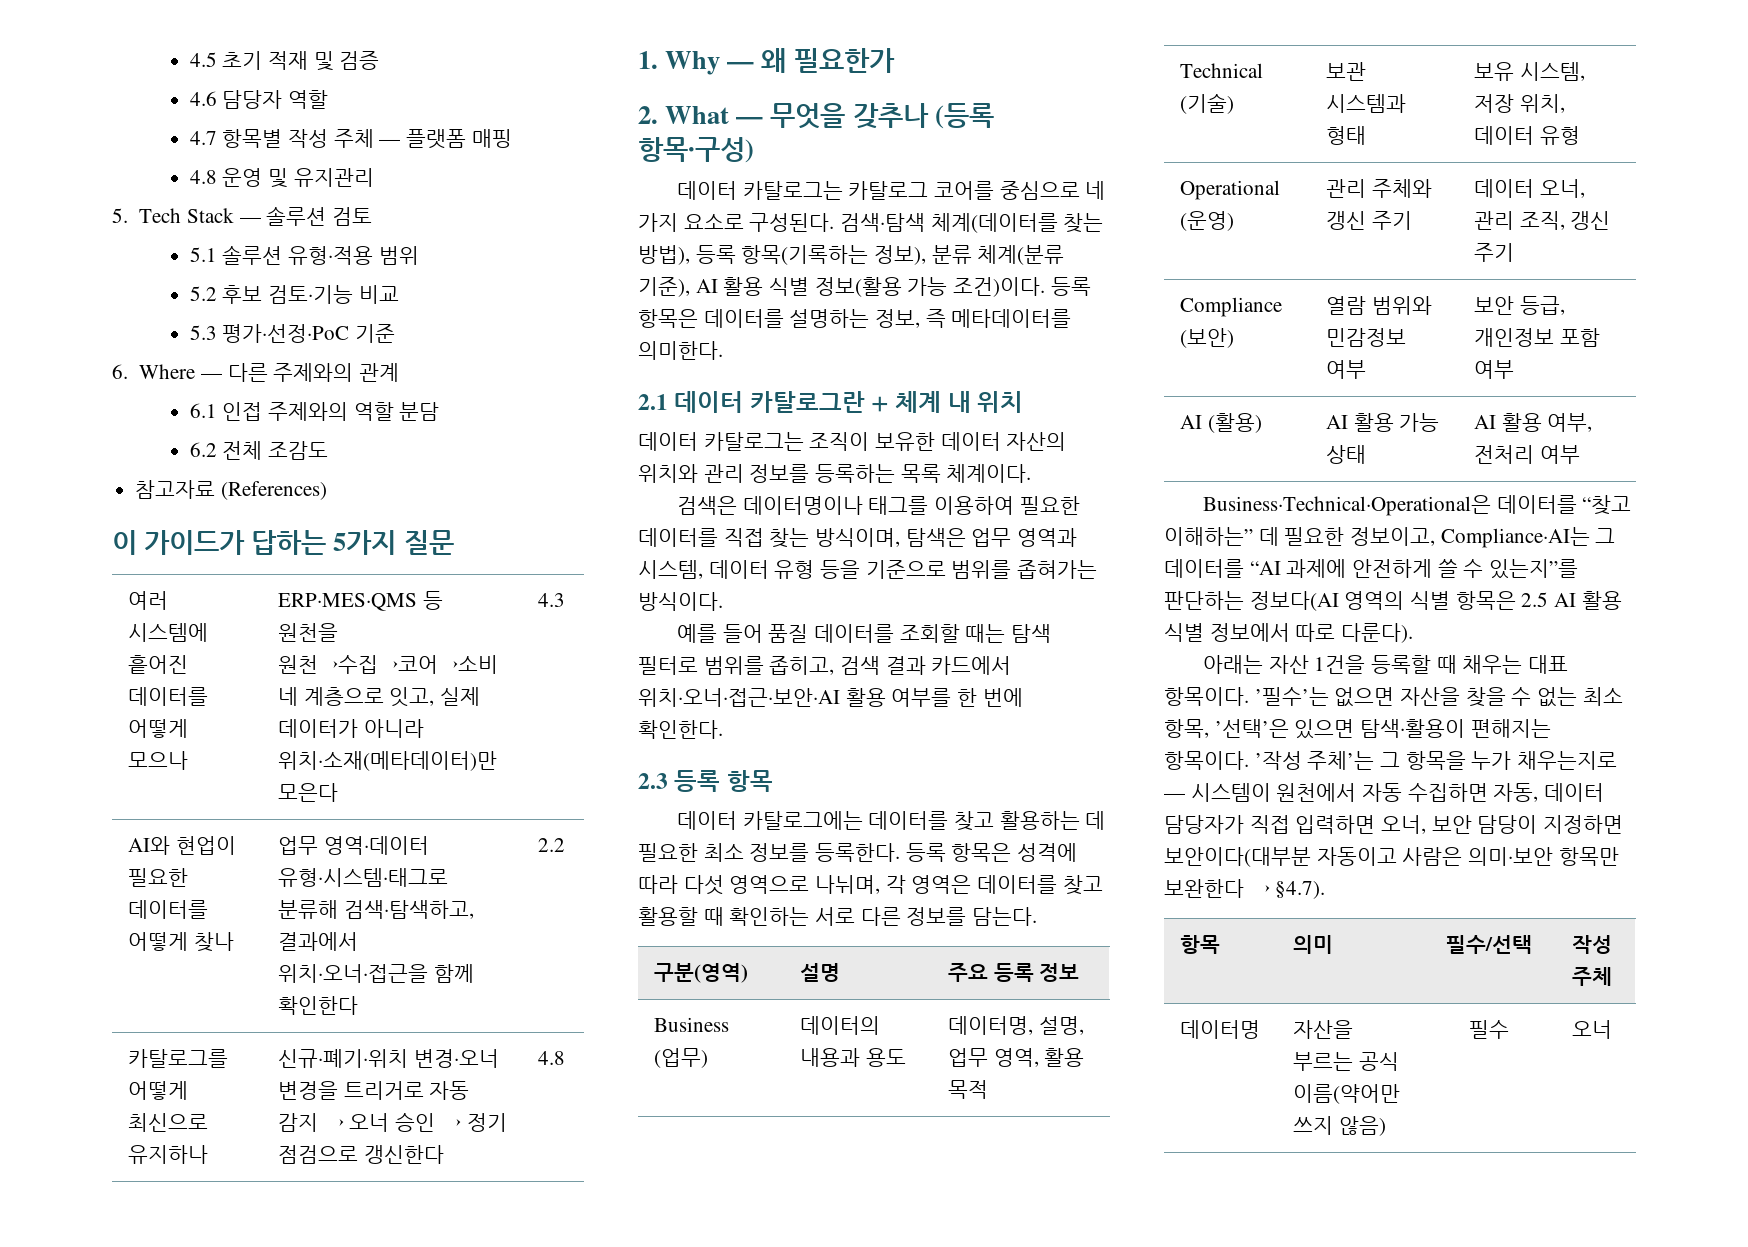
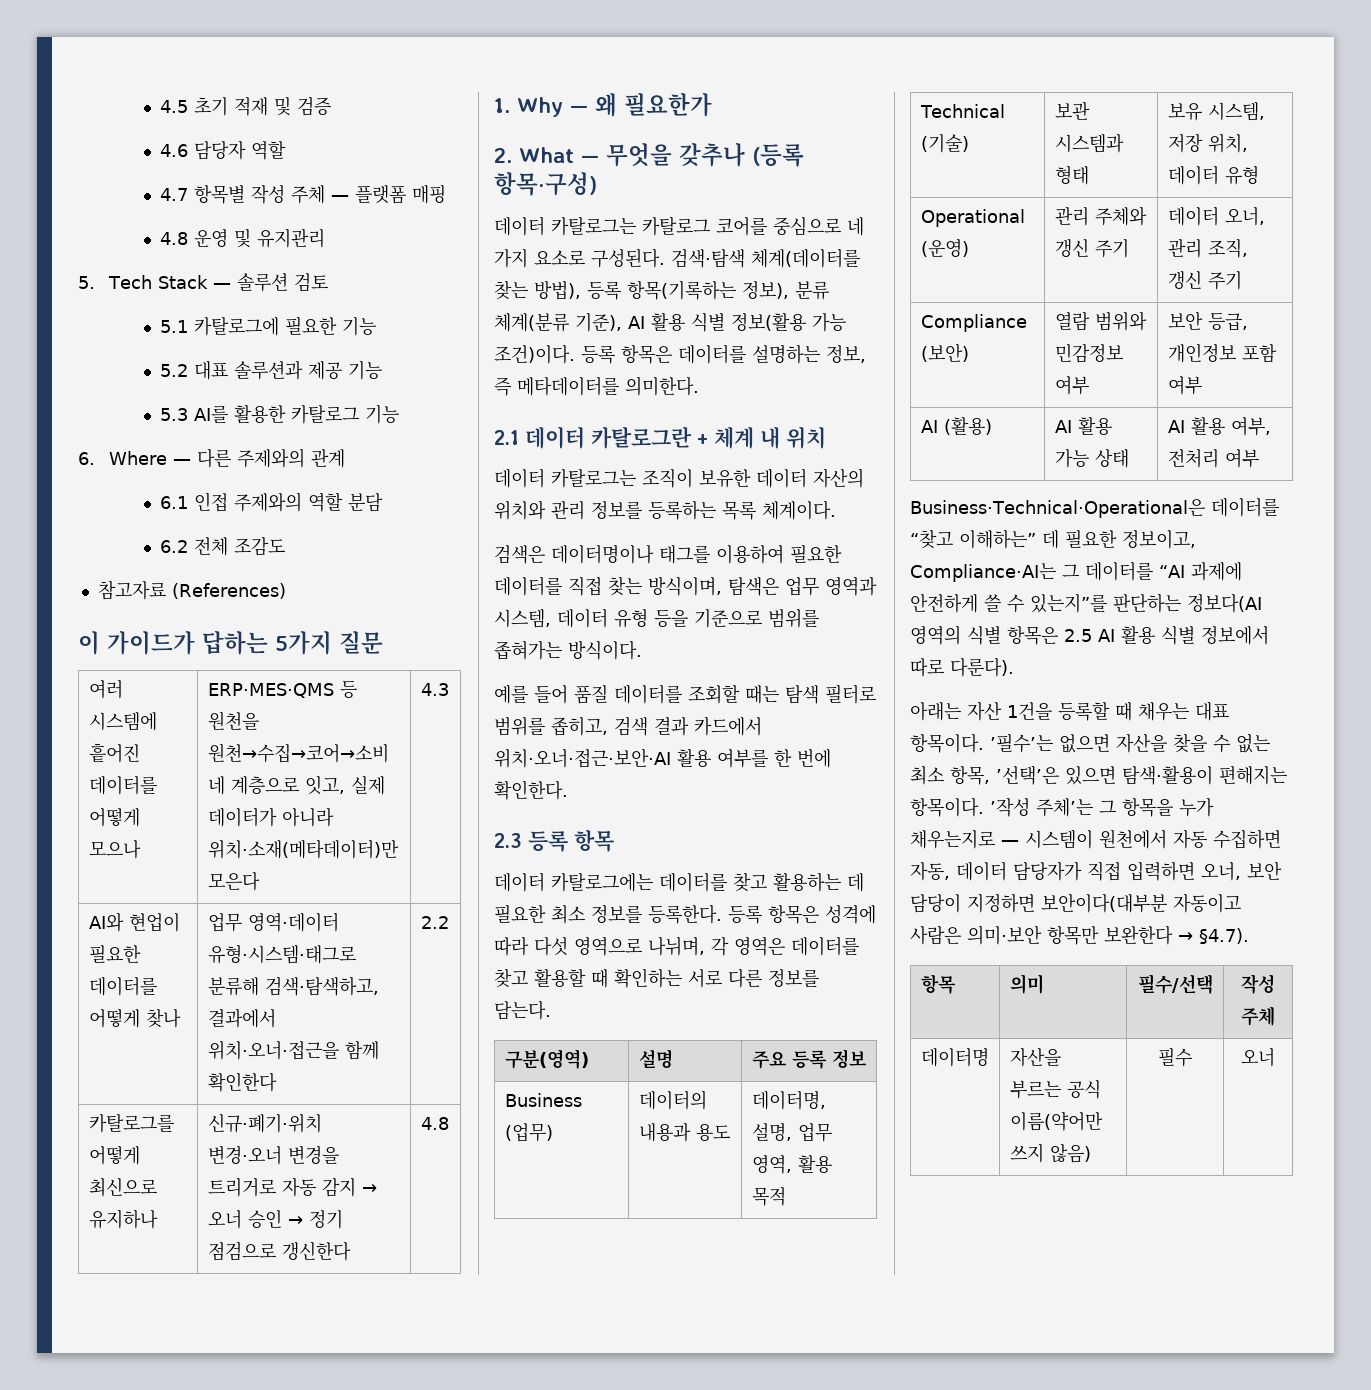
- 5.1 솔루션 유형·적용 범위
- 5.2 후보 검토·기능 비교
- 5.3 평가·선정·PoC 기준
+ 5.1 카탈로그에 필요한 기능
+ 5.2 대표 솔루션과 제공 기능
+ 5.3 AI를 활용한 카탈로그 기능

